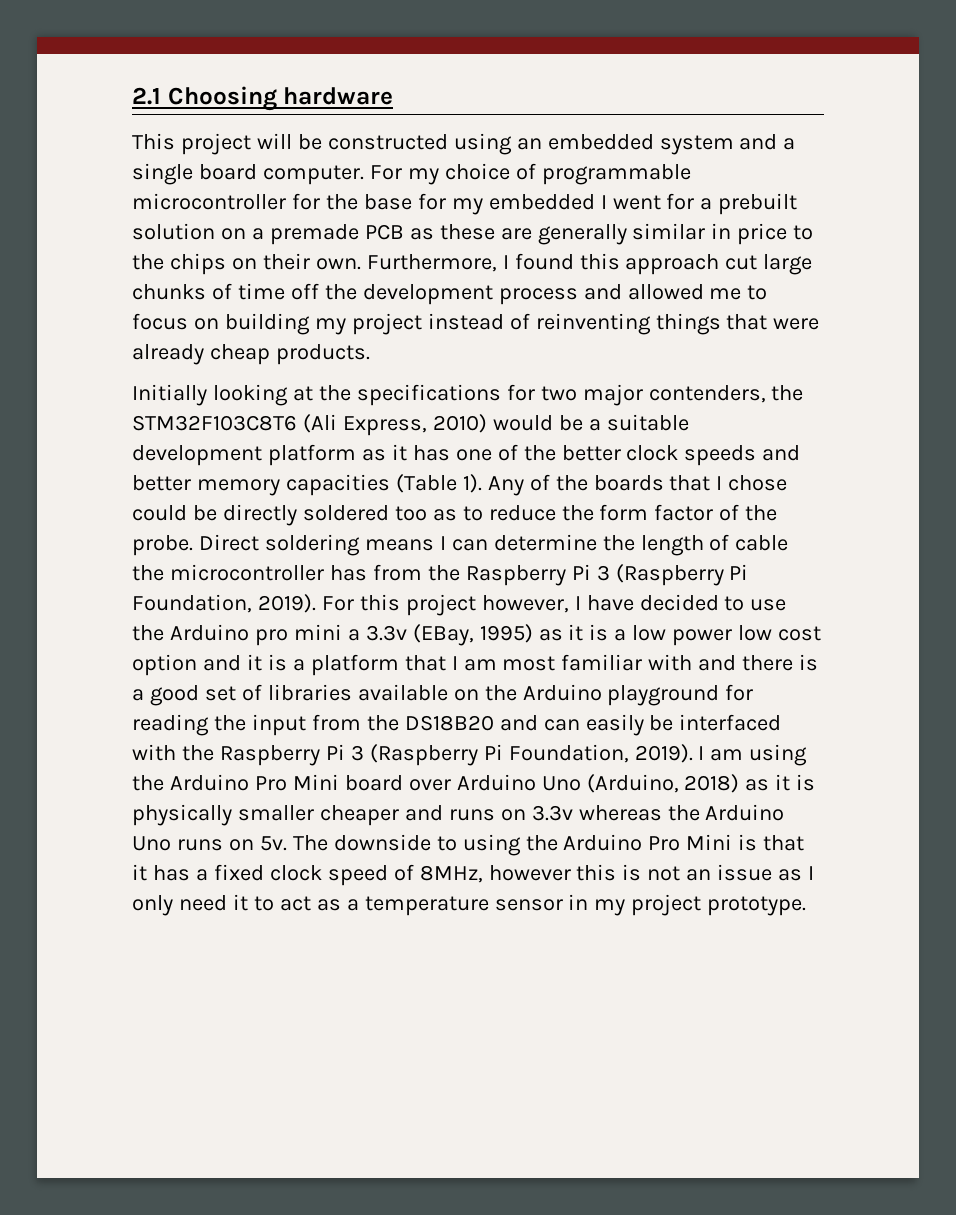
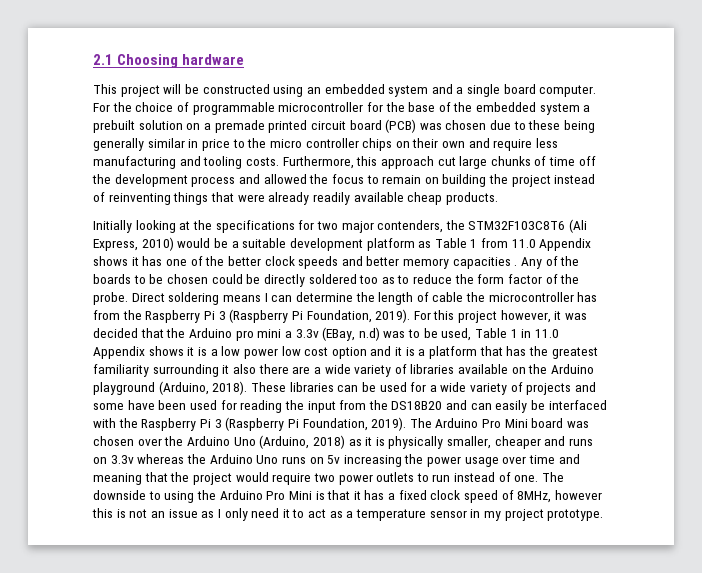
- For my choice of programmable microcontroller for the base for my embedded I went for a prebuilt solution on a premade PCB as these are generally similar in price to the chips on their own. Furthermore, I found this approach cut large chunks of time off the development process and allowed me to focus on building my project instead of reinventing things that were already cheap products.
+ For the choice of programmable microcontroller for the base of the embedded system a prebuilt solution on a premade printed circuit board (PCB) was chosen due to these being generally similar in price to the micro controller chips on their own and require less manufacturing and tooling costs. Furthermore, this approach cut large chunks of time off the development process and allowed the focus to remain on building the project instead of reinventing things that were already readily available cheap products.
- Initially looking at the specifications for two major contenders, the STM32F103C8T6 (Ali Express, 2010) would be a suitable development platform as it has one of the better clock speeds and better memory capacities (Table 1).
+ Initially looking at the specifications for two major contenders, the STM32F103C8T6 (Ali Express, 2010) would be a suitable development platform as Table 1 from 11.0 Appendix shows it has one of the better clock speeds and better memory capacities .
- Any of the boards that I chose could be directly soldered too as to reduce the form factor of the probe.
+ Any of the boards to be chosen could be directly soldered too as to reduce the form factor of the probe.
- For this project however, I have decided to use the Arduino pro mini a 3.3v (EBay, 1995) as it is a low power low cost option and it is a platform that I am most familiar with and there is a good set of libraries available on the Arduino playground for reading the input from the DS18B20 and can easily be interfaced with the Raspberry Pi 3 (Raspberry Pi Foundation, 2019).
+ For this project however, it was decided that the Arduino pro mini a 3.3v (EBay, n.d) was to be used, Table 1 in 11.0 Appendix shows it is a low power low cost option and it is a platform that has the greatest familiarity surrounding it also there are a wide variety of libraries available on the Arduino playground (Arduino, 2018). These libraries can be used for a wide variety of projects and some have been used for reading the input from the DS18B20 and can easily be interfaced with the Raspberry Pi 3 (Raspberry Pi Foundation, 2019).
- I am using the Arduino Pro Mini board over Arduino Uno (Arduino, 2018) as it is physically smaller cheaper and runs on 3.3v whereas the Arduino Uno runs on 5v.
+ The Arduino Pro Mini board was chosen over the Arduino Uno (Arduino, 2018) as it is physically smaller, cheaper and runs on 3.3v whereas the Arduino Uno runs on 5v increasing the power usage over time and meaning that the project would require two power outlets to run instead of one.

